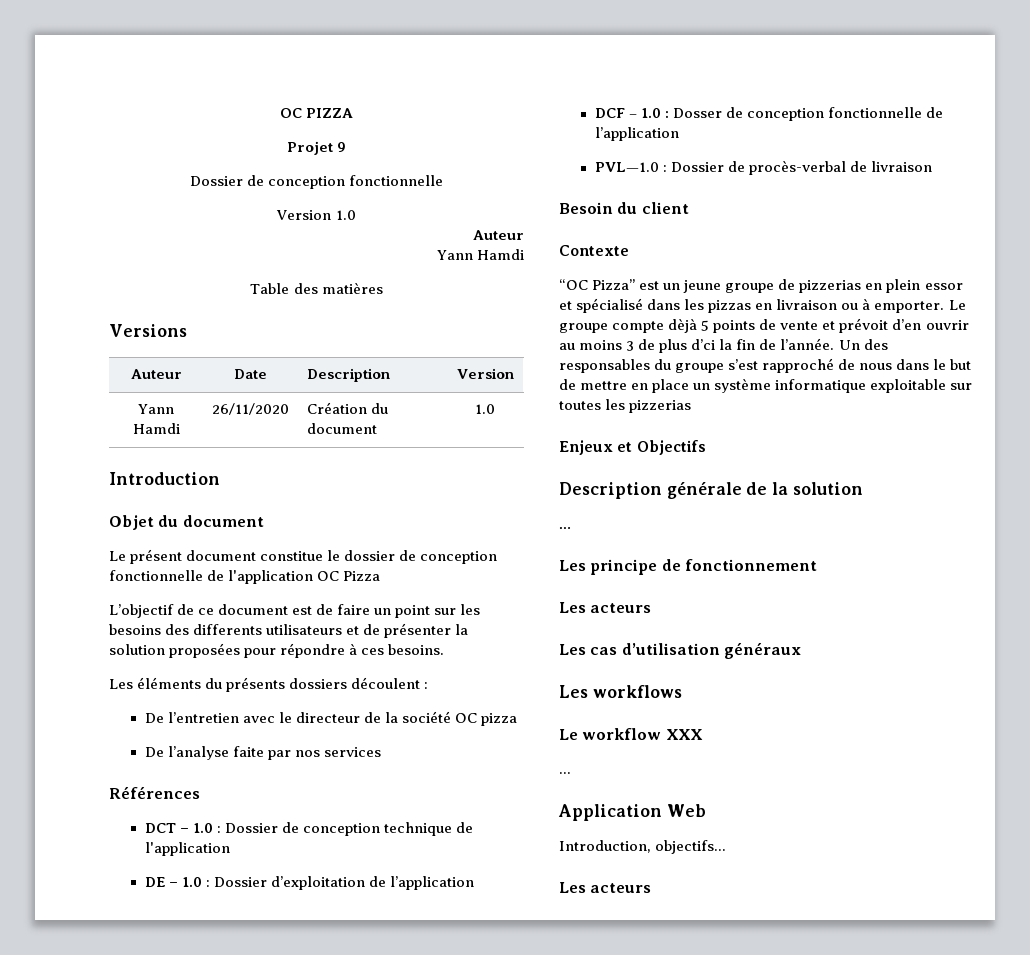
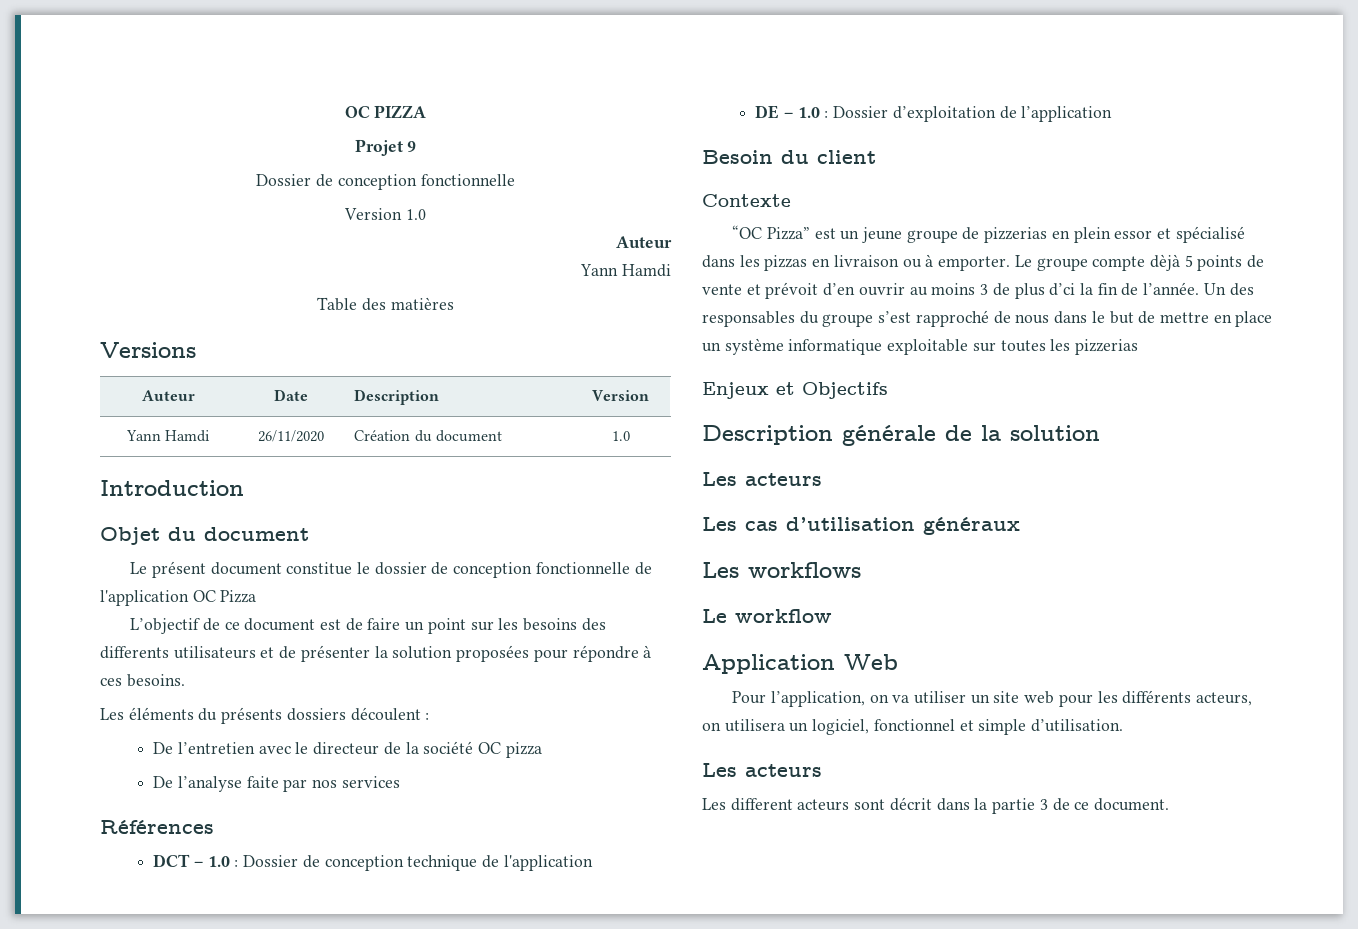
- DCF – 1.0 : Dosser de conception fonctionnelle de l’application
- PVL—1.0 : Dossier de procès-verbal de livraison
  Description générale de la solution
- …
- Les principe de fonctionnement
- Le workflow XXX
- ...
+ Le workflow
- Introduction, objectifs...
+ Pour l’application, on va utiliser un site web pour les différents acteurs, on utilisera un logiciel, fonctionnel et simple d’utilisation.
  Les acteurs
+ Les different acteurs sont décrit dans la partie 3 de ce document.

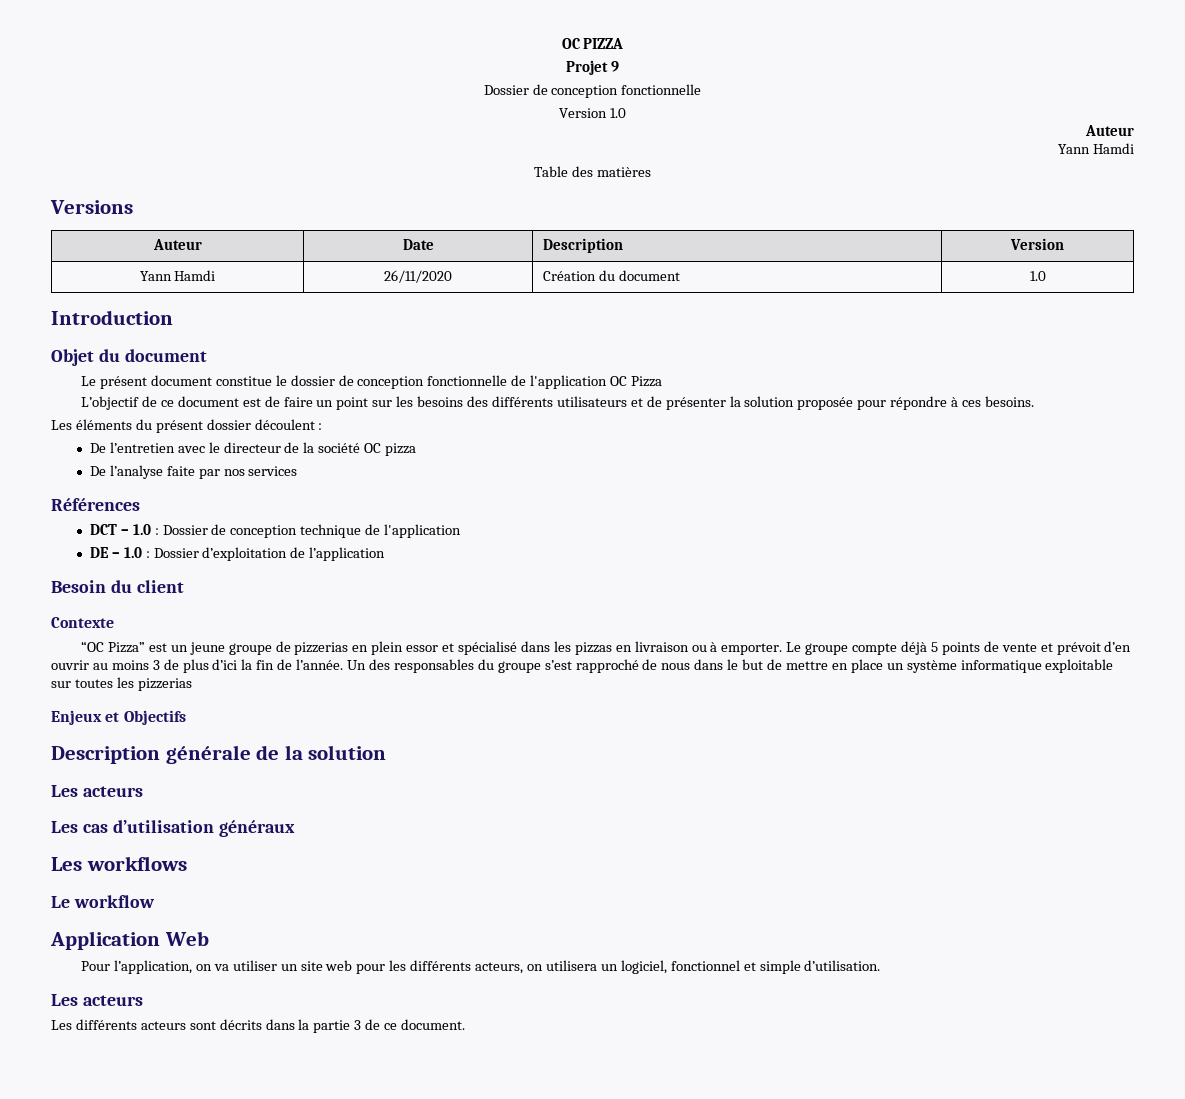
- L’objectif de ce document est de faire un point sur les besoins des differents utilisateurs et de présenter la solution proposées pour répondre à ces besoins.
+ L’objectif de ce document est de faire un point sur les besoins des différents utilisateurs et de présenter la solution proposée pour répondre à ces besoins.
- Les éléments du présents dossiers découlent :
+ Les éléments du présent dossier découlent :
- Le groupe compte dèjà 5 points de vente et prévoit d’en ouvrir au moins 3 de plus d’ci la fin de l’année.
+ Le groupe compte déjà 5 points de vente et prévoit d’en ouvrir au moins 3 de plus d’ici la fin de l’année.
- Les different acteurs sont décrit dans la partie 3 de ce document.
+ Les différents acteurs sont décrits dans la partie 3 de ce document.

